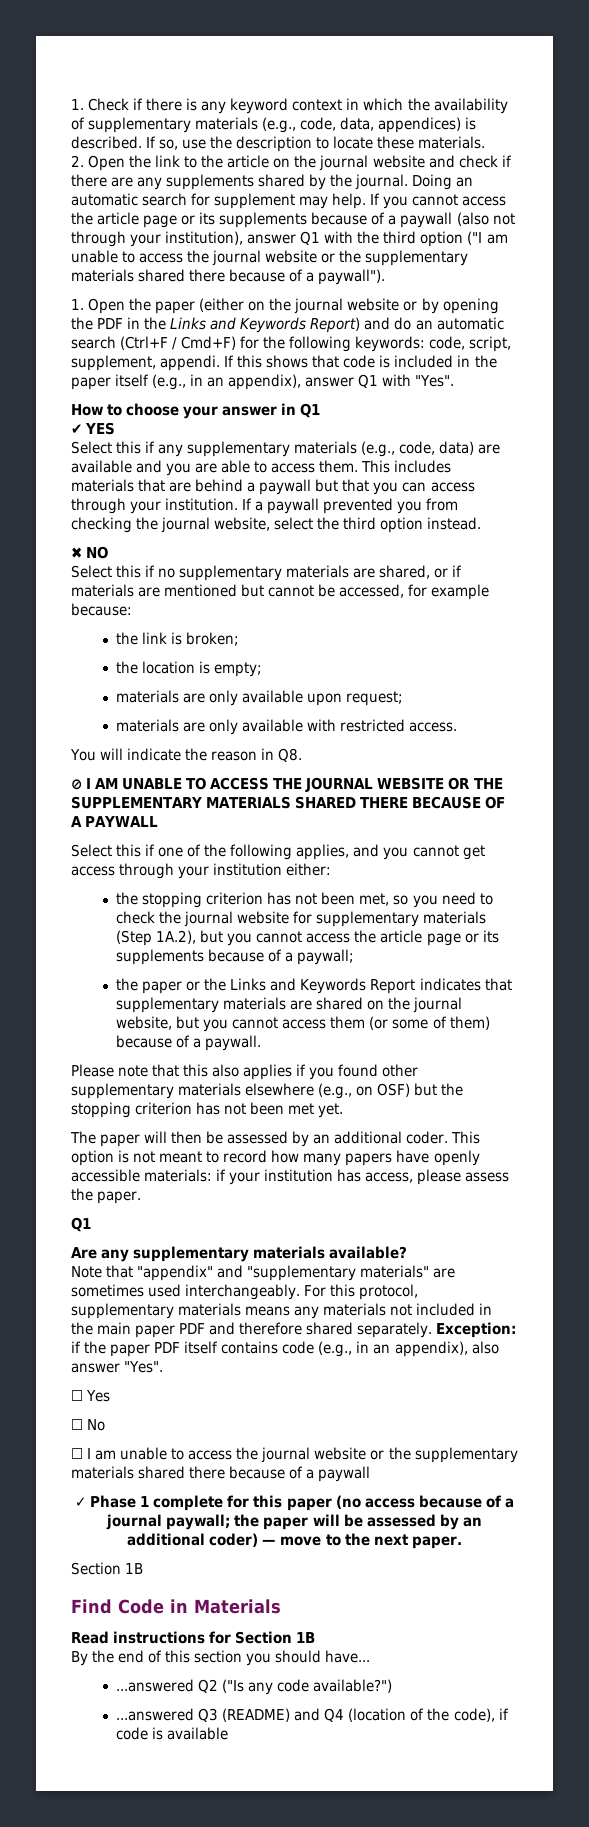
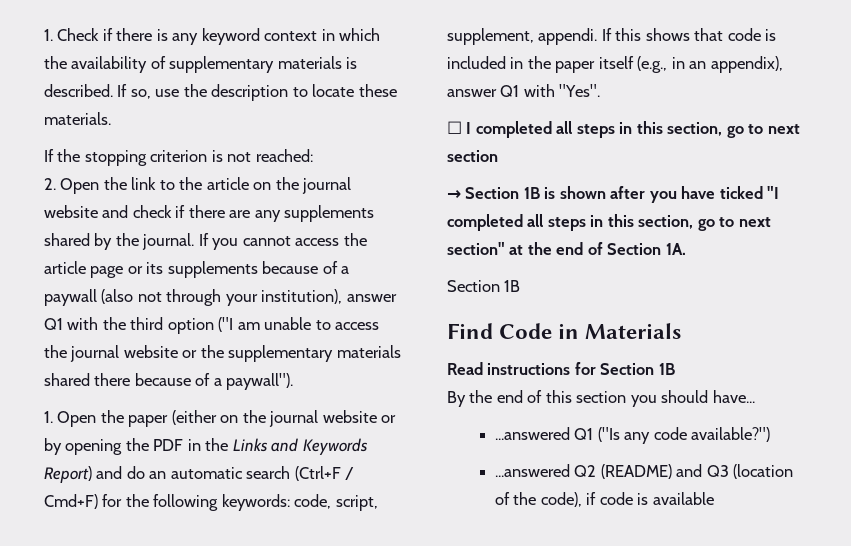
- 1. Check if there is any keyword context in which the availability of supplementary materials (e.g., code, data, appendices) is described.
+ 1. Check if there is any keyword context in which the availability of supplementary materials is described.
+ If the stopping criterion is not reached:
- Doing an automatic search for supplement may help.
- How to choose your answer in Q1
- ✔ YES
- Select this if any supplementary materials (e.g., code, data) are available and you are able to access them. This includes materials that are behind a paywall but that you can access through your institution. If a paywall prevented you from checking the journal website, select the third option instead.
- ✖ NO
- Select this if no supplementary materials are shared, or if materials are mentioned but cannot be accessed, for example because:
- the link is broken;
- the location is empty;
- materials are only available upon request;
- materials are only available with restricted access.
- You will indicate the reason in Q8.
- ⊘ I AM UNABLE TO ACCESS THE JOURNAL WEBSITE OR THE SUPPLEMENTARY MATERIALS SHARED THERE BECAUSE OF A PAYWALL
- Select this if one of the following applies, and you cannot get access through your institution either:
- the stopping criterion has not been met, so you need to check the journal website for supplementary materials (Step 1A.2), but you cannot access the article page or its supplements because of a paywall;
- the paper or the Links and Keywords Report indicates that supplementary materials are shared on the journal website, but you cannot access them (or some of them) because of a paywall.
- Please note that this also applies if you found other supplementary materials elsewhere (e.g., on OSF) but the stopping criterion has not been met yet.
- The paper will then be assessed by an additional coder. This option is not meant to record how many papers have openly accessible materials: if your institution has access, please assess the paper.
- Q1
- Are any supplementary materials available?
- Note that "appendix" and "supplementary materials" are sometimes used interchangeably. For this protocol, supplementary materials means any materials not included in the main paper PDF and therefore shared separately. Exception: if the paper PDF itself contains code (e.g., in an appendix), also answer "Yes".
- ☐ Yes
- ☐ No
- ☐ I am unable to access the journal website or the supplementary materials shared there because of a paywall
- ✓ Phase 1 complete for this paper (no access because of a journal paywall; the paper will be assessed by an additional coder) — move to the next paper.
+ ☐ I completed all steps in this section, go to next section
+ → Section 1B is shown after you have ticked "I completed all steps in this section, go to next section" at the end of Section 1A.
- ...answered Q2 ("Is any code available?")
+ ...answered Q1 ("Is any code available?")
- ...answered Q3 (README) and Q4 (location of the code), if code is available
+ ...answered Q2 (README) and Q3 (location of the code), if code is available

